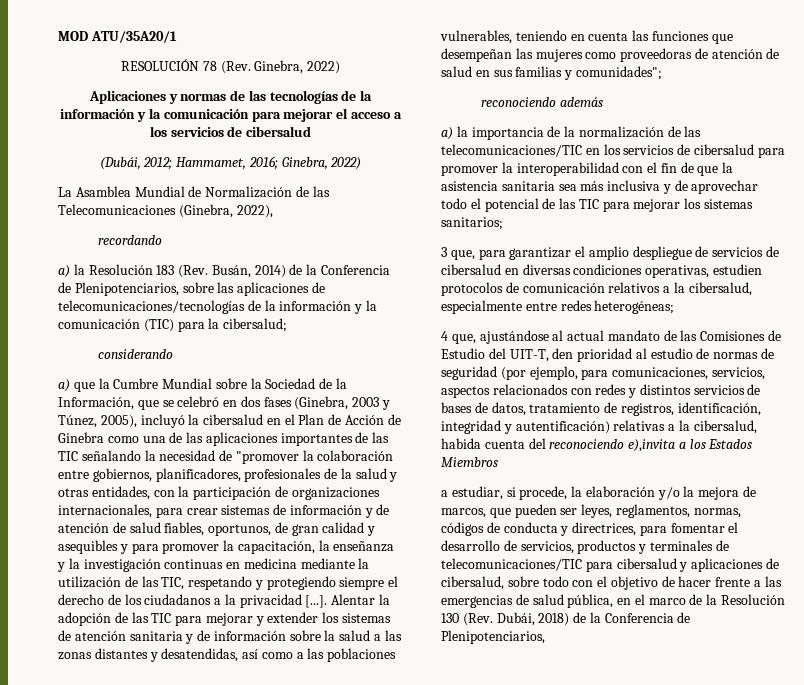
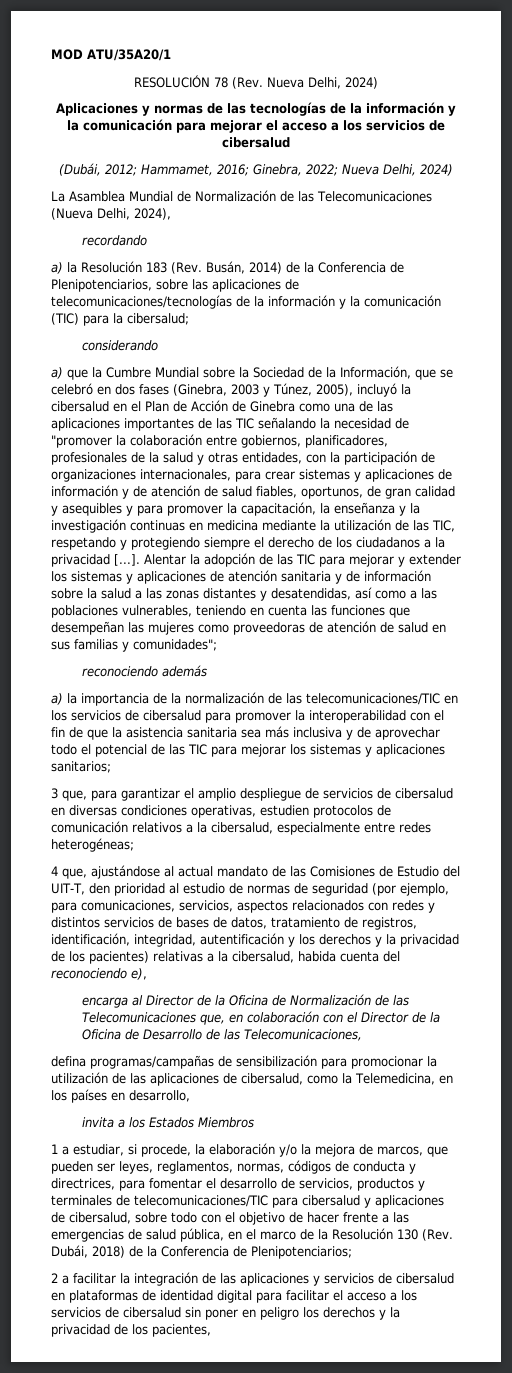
- RESOLUCIÓN 78 (Rev. Ginebra, 2022)
+ RESOLUCIÓN 78 (Rev. Nueva Delhi, 2024)
- (Dubái, 2012; Hammamet, 2016; Ginebra, 2022)
+ (Dubái, 2012; Hammamet, 2016; Ginebra, 2022; Nueva Delhi, 2024)
- La Asamblea Mundial de Normalización de las Telecomunicaciones (Ginebra, 2022),
+ La Asamblea Mundial de Normalización de las Telecomunicaciones (Nueva Delhi, 2024),
- a) que la Cumbre Mundial sobre la Sociedad de la Información, que se celebró en dos fases (Ginebra, 2003 y Túnez, 2005), incluyó la cibersalud en el Plan de Acción de Ginebra como una de las aplicaciones importantes de las TIC señalando la necesidad de "promover la colaboración entre gobiernos, planificadores, profesionales de la salud y otras entidades, con la participación de organizaciones internacionales, para crear sistemas de información y de atención de salud fiables, oportunos, de gran calidad y asequibles y para promover la capacitación, la enseñanza y la investigación continuas en medicina mediante la utilización de las TIC, respetando y protegiendo siempre el derecho de los ciudadanos a la privacidad [...]. Alentar la adopción de las TIC para mejorar y extender los sistemas de atención sanitaria y de información sobre la salud a las zonas distantes y desatendidas, así como a las poblaciones vulnerables, teniendo en cuenta las funciones que desempeñan las mujeres como proveedoras de atención de salud en sus familias y comunidades";
+ a) que la Cumbre Mundial sobre la Sociedad de la Información, que se celebró en dos fases (Ginebra, 2003 y Túnez, 2005), incluyó la cibersalud en el Plan de Acción de Ginebra como una de las aplicaciones importantes de las TIC señalando la necesidad de "promover la colaboración entre gobiernos, planificadores, profesionales de la salud y otras entidades, con la participación de organizaciones internacionales, para crear sistemas y aplicaciones de información y de atención de salud fiables, oportunos, de gran calidad y asequibles y para promover la capacitación, la enseñanza y la investigación continuas en medicina mediante la utilización de las TIC, respetando y protegiendo siempre el derecho de los ciudadanos a la privacidad [...]. Alentar la adopción de las TIC para mejorar y extender los sistemas y aplicaciones de atención sanitaria y de información sobre la salud a las zonas distantes y desatendidas, así como a las poblaciones vulnerables, teniendo en cuenta las funciones que desempeñan las mujeres como proveedoras de atención de salud en sus familias y comunidades";
- a) la importancia de la normalización de las telecomunicaciones/TIC en los servicios de cibersalud para promover la interoperabilidad con el fin de que la asistencia sanitaria sea más inclusiva y de aprovechar todo el potencial de las TIC para mejorar los sistemas sanitarios;
+ a) la importancia de la normalización de las telecomunicaciones/TIC en los servicios de cibersalud para promover la interoperabilidad con el fin de que la asistencia sanitaria sea más inclusiva y de aprovechar todo el potencial de las TIC para mejorar los sistemas y aplicaciones sanitarios;
- 4 que, ajustándose al actual mandato de las Comisiones de Estudio del UIT-T, den prioridad al estudio de normas de seguridad (por ejemplo, para comunicaciones, servicios, aspectos relacionados con redes y distintos servicios de bases de datos, tratamiento de registros, identificación, integridad y autentificación) relativas a la cibersalud, habida cuenta del reconociendo e),invita a los Estados Miembros
+ 4 que, ajustándose al actual mandato de las Comisiones de Estudio del UIT-T, den prioridad al estudio de normas de seguridad (por ejemplo, para comunicaciones, servicios, aspectos relacionados con redes y distintos servicios de bases de datos, tratamiento de registros, identificación, integridad, autentificación y los derechos y la privacidad de los pacientes) relativas a la cibersalud, habida cuenta del reconociendo e),
+ encarga al Director de la Oficina de Normalización de las Telecomunicaciones que, en colaboración con el Director de la Oficina de Desarrollo de las Telecomunicaciones,
+ defina programas/campañas de sensibilización para promocionar la utilización de las aplicaciones de cibersalud, como la Telemedicina, en los países en desarrollo,
+ invita a los Estados Miembros
- a estudiar, si procede, la elaboración y/o la mejora de marcos, que pueden ser leyes, reglamentos, normas, códigos de conducta y directrices, para fomentar el desarrollo de servicios, productos y terminales de telecomunicaciones/TIC para cibersalud y aplicaciones de cibersalud, sobre todo con el objetivo de hacer frente a las emergencias de salud pública, en el marco de la Resolución 130 (Rev. Dubái, 2018) de la Conferencia de Plenipotenciarios,
+ 1 a estudiar, si procede, la elaboración y/o la mejora de marcos, que pueden ser leyes, reglamentos, normas, códigos de conducta y directrices, para fomentar el desarrollo de servicios, productos y terminales de telecomunicaciones/TIC para cibersalud y aplicaciones de cibersalud, sobre todo con el objetivo de hacer frente a las emergencias de salud pública, en el marco de la Resolución 130 (Rev. Dubái, 2018) de la Conferencia de Plenipotenciarios;
+ 2 a facilitar la integración de las aplicaciones y servicios de cibersalud en plataformas de identidad digital para facilitar el acceso a los servicios de cibersalud sin poner en peligro los derechos y la privacidad de los pacientes,

